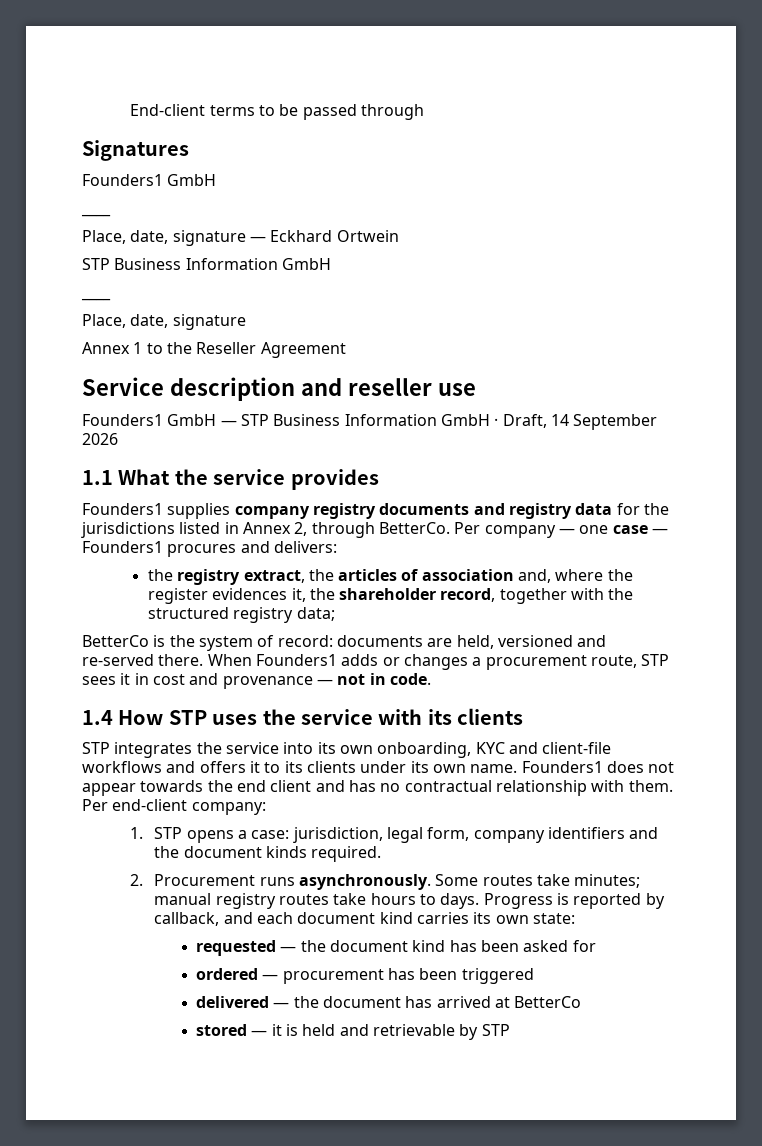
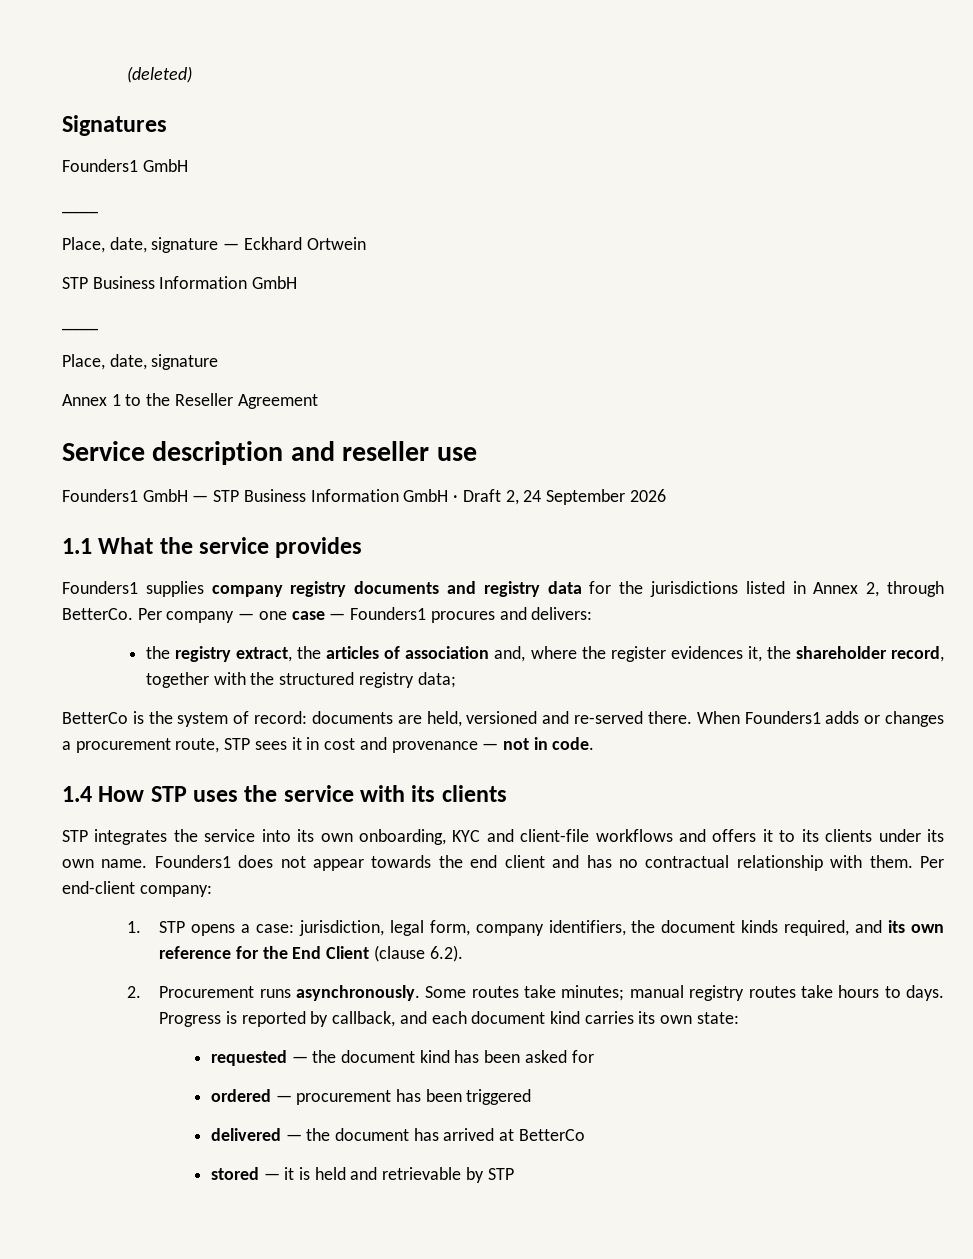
- End-client terms to be passed through
+ (deleted)
- Founders1 GmbH — STP Business Information GmbH · Draft, 14 September 2026
+ Founders1 GmbH — STP Business Information GmbH · Draft 2, 24 September 2026
- 1. STP opens a case: jurisdiction, legal form, company identifiers and the document kinds required.
+ 1. STP opens a case: jurisdiction, legal form, company identifiers, the document kinds required, and its own reference for the End Client (clause 6.2).

